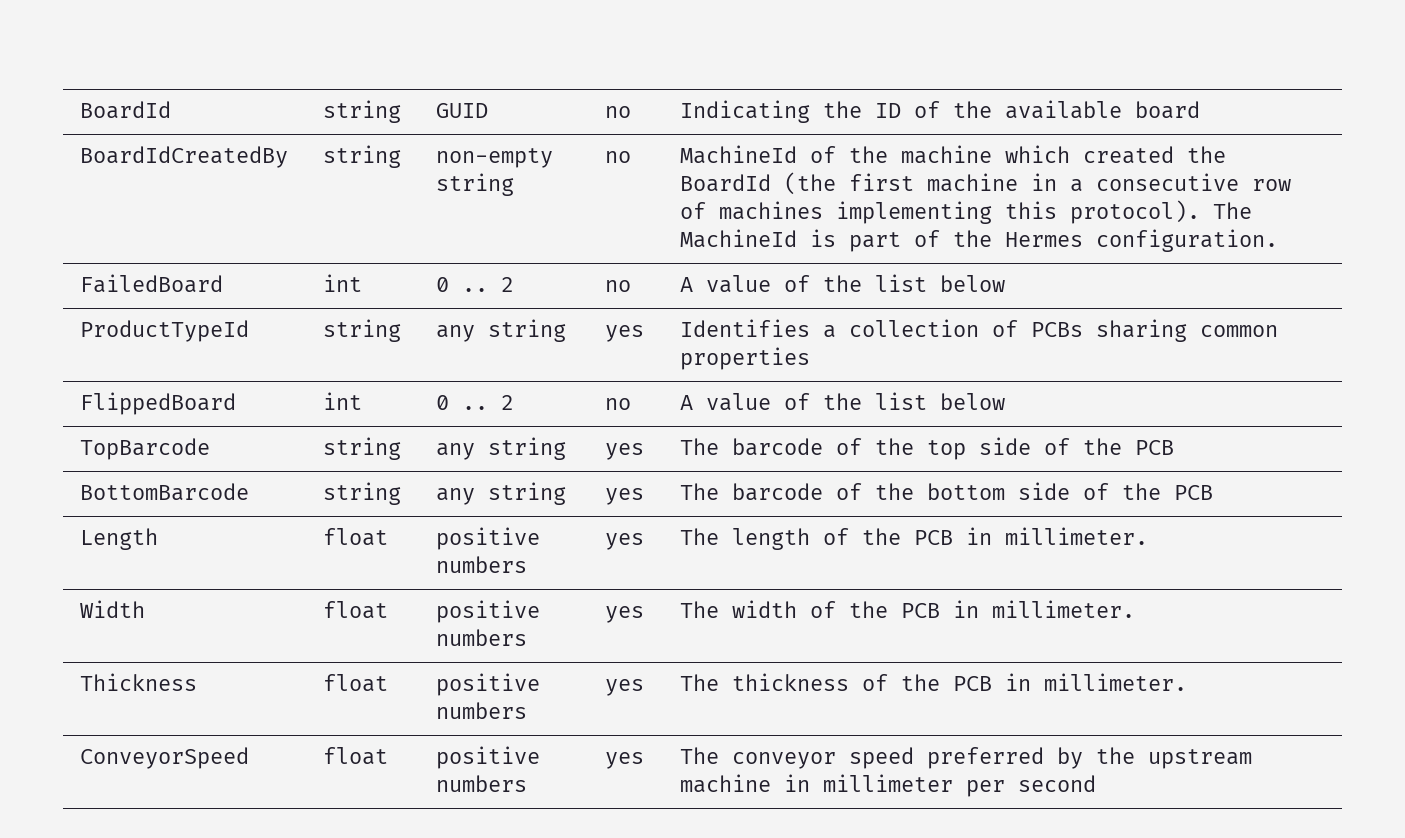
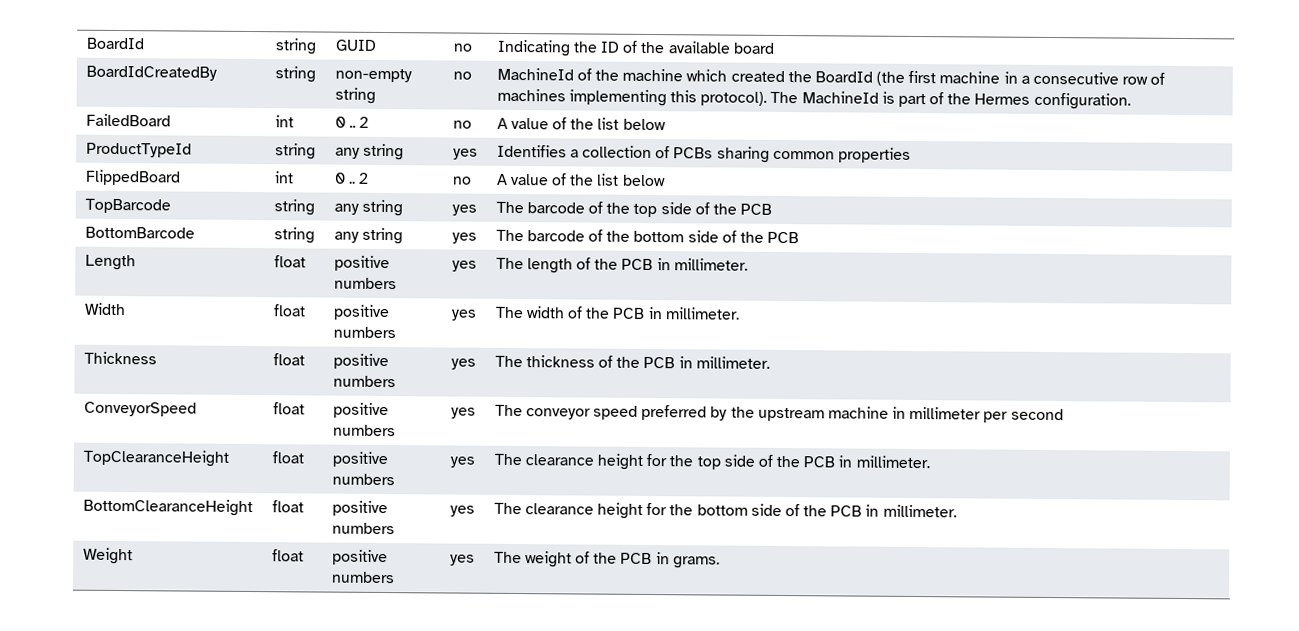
+ TopClearanceHeight | float | positive numbers | yes | The clearance height for the top side of the PCB in millimeter.
+ BottomClearanceHeight | float | positive numbers | yes | The clearance height for the bottom side of the PCB in millimeter.
+ Weight | float | positive numbers | yes | The weight of the PCB in grams.

